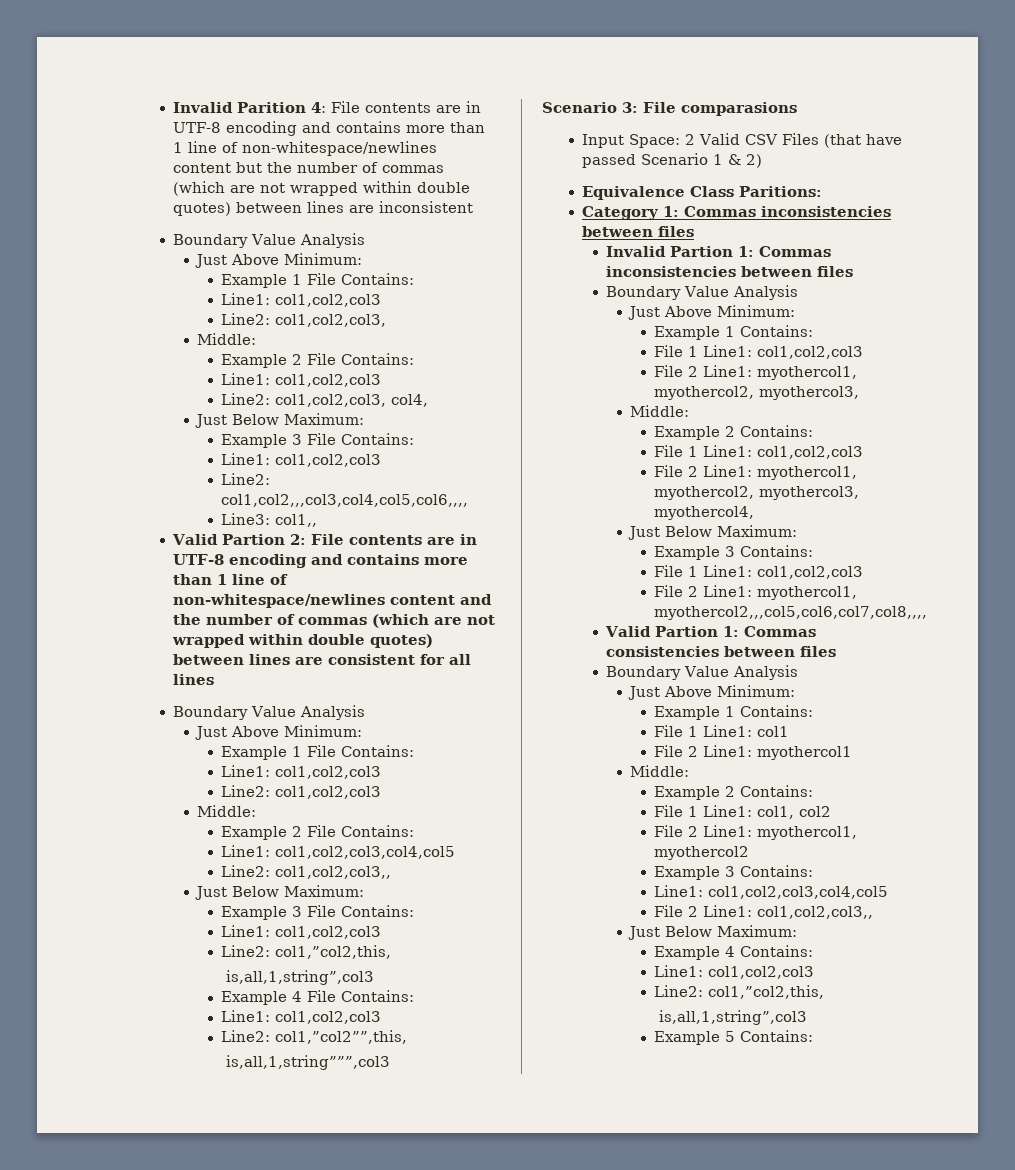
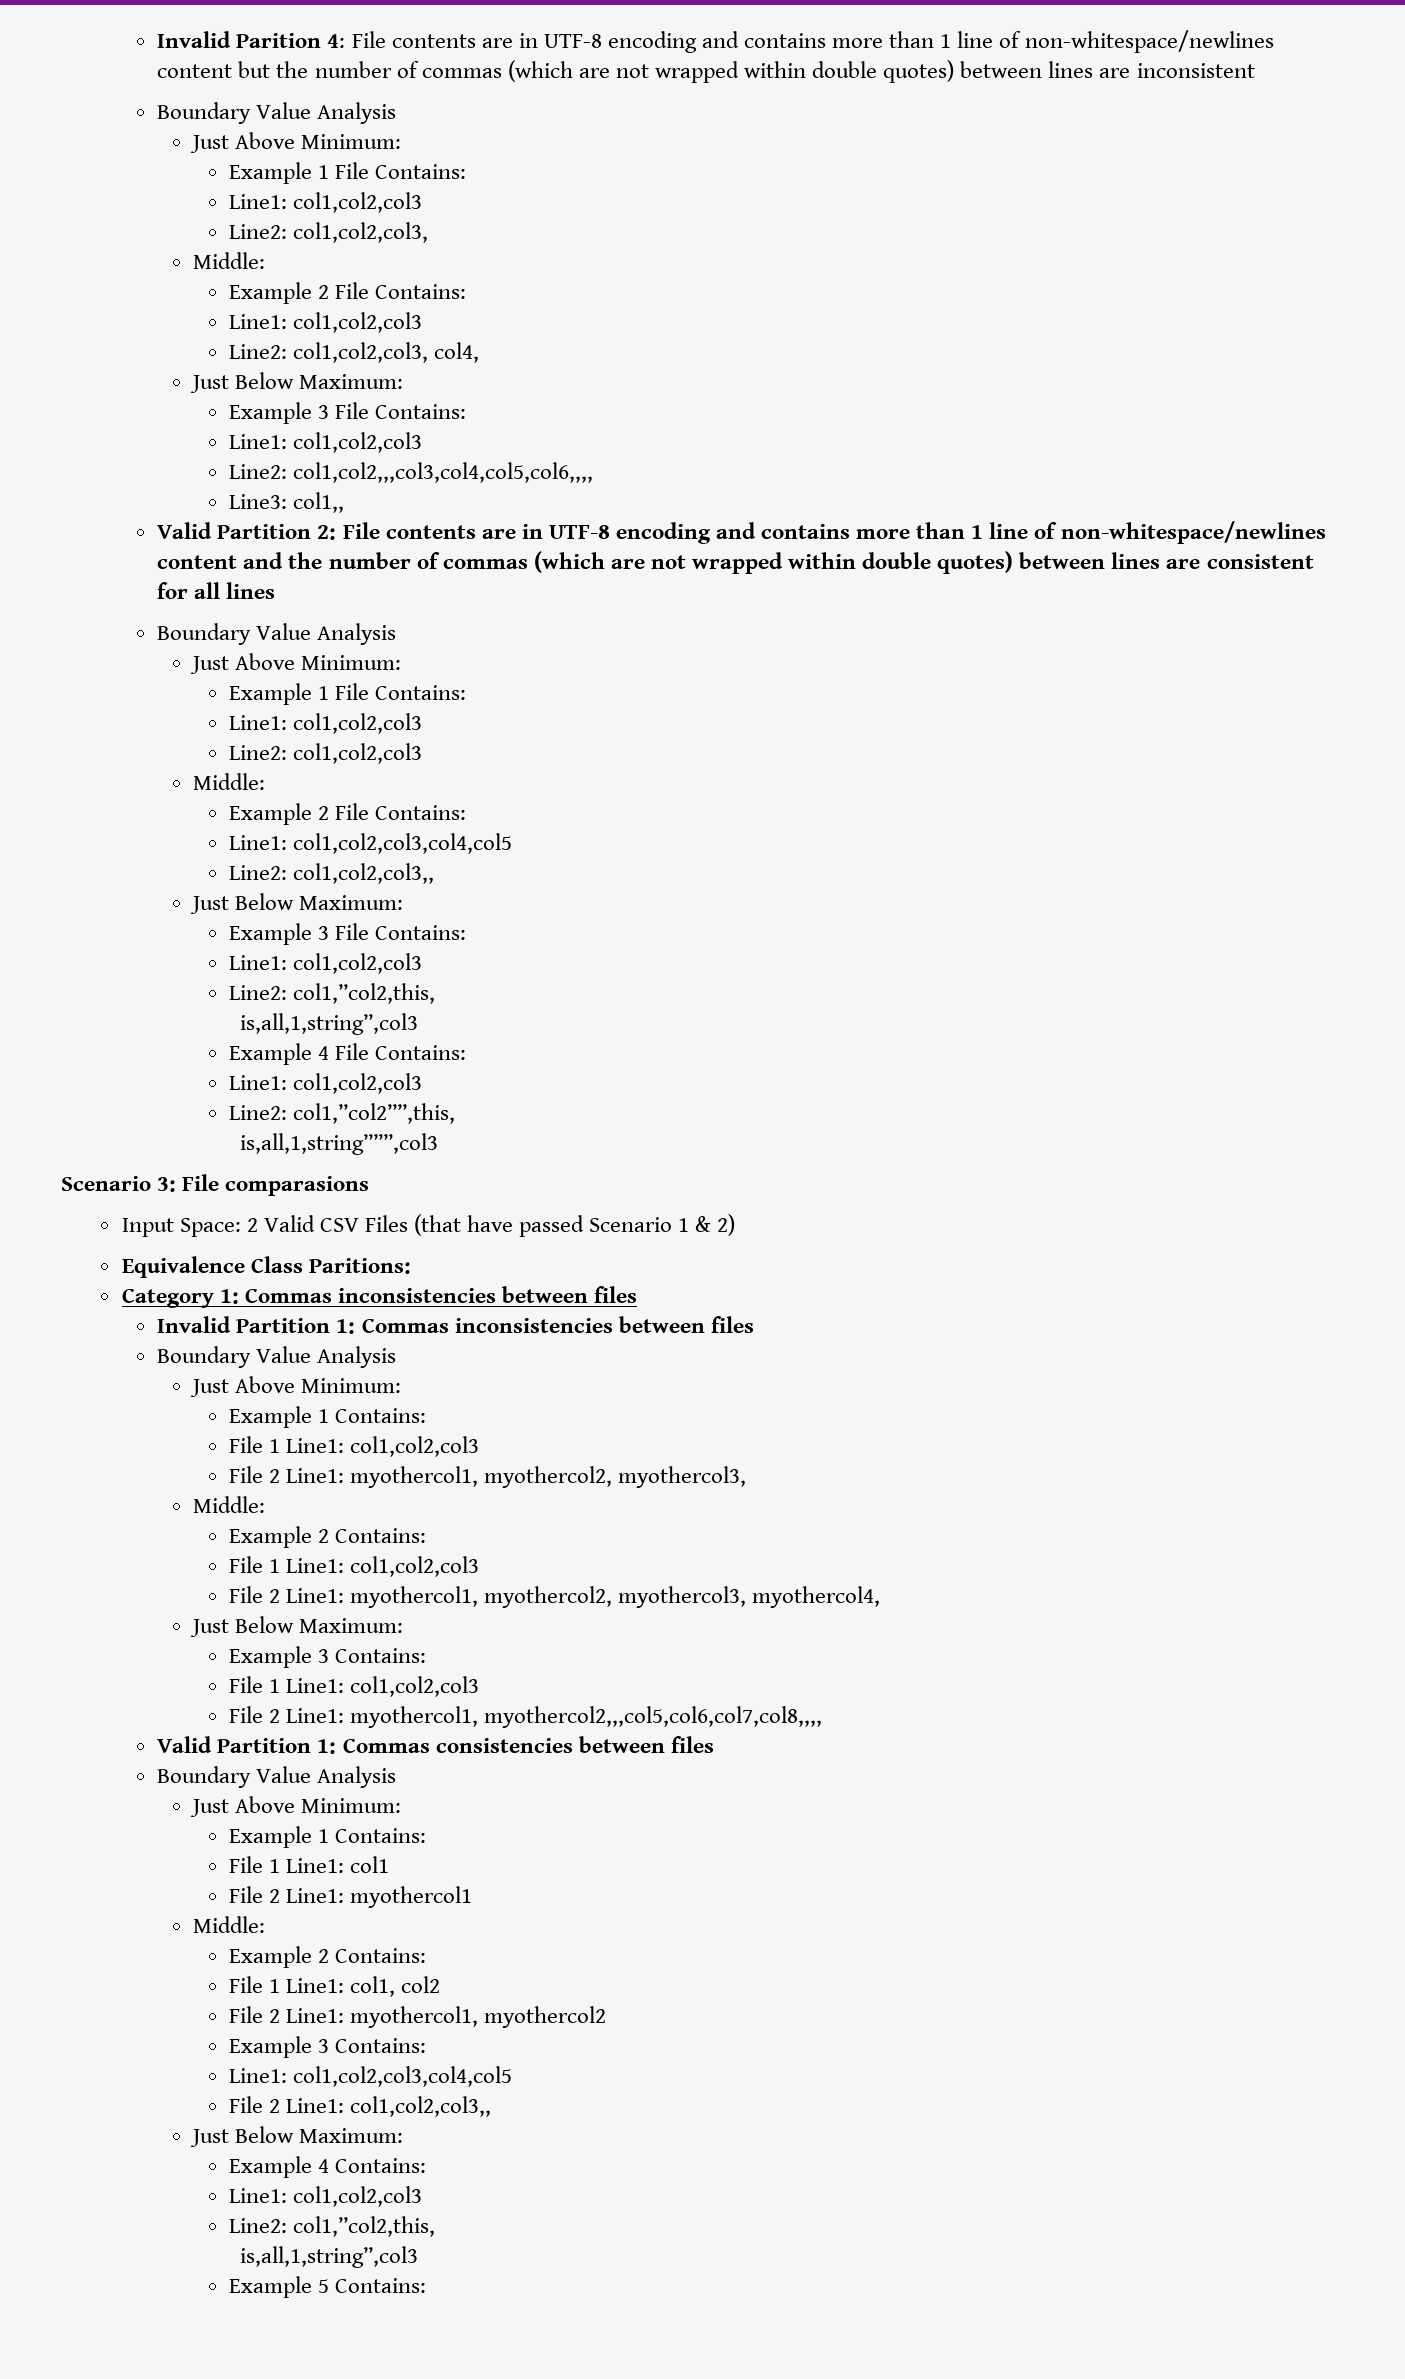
- Valid Partion 2: File contents are in UTF-8 encoding and contains more than 1 line of non-whitespace/newlines content and the number of commas (which are not wrapped within double quotes) between lines are consistent for all lines
+ Valid Partition 2: File contents are in UTF-8 encoding and contains more than 1 line of non-whitespace/newlines content and the number of commas (which are not wrapped within double quotes) between lines are consistent for all lines
- Invalid Partion 1: Commas inconsistencies between files
+ Invalid Partition 1: Commas inconsistencies between files
- Valid Partion 1: Commas consistencies between files
+ Valid Partition 1: Commas consistencies between files

